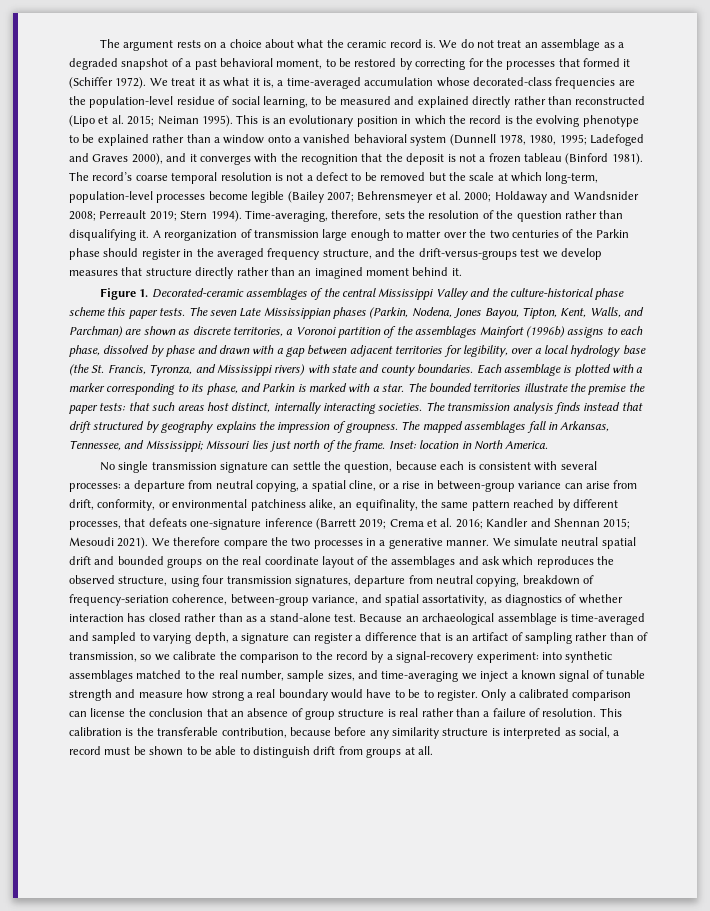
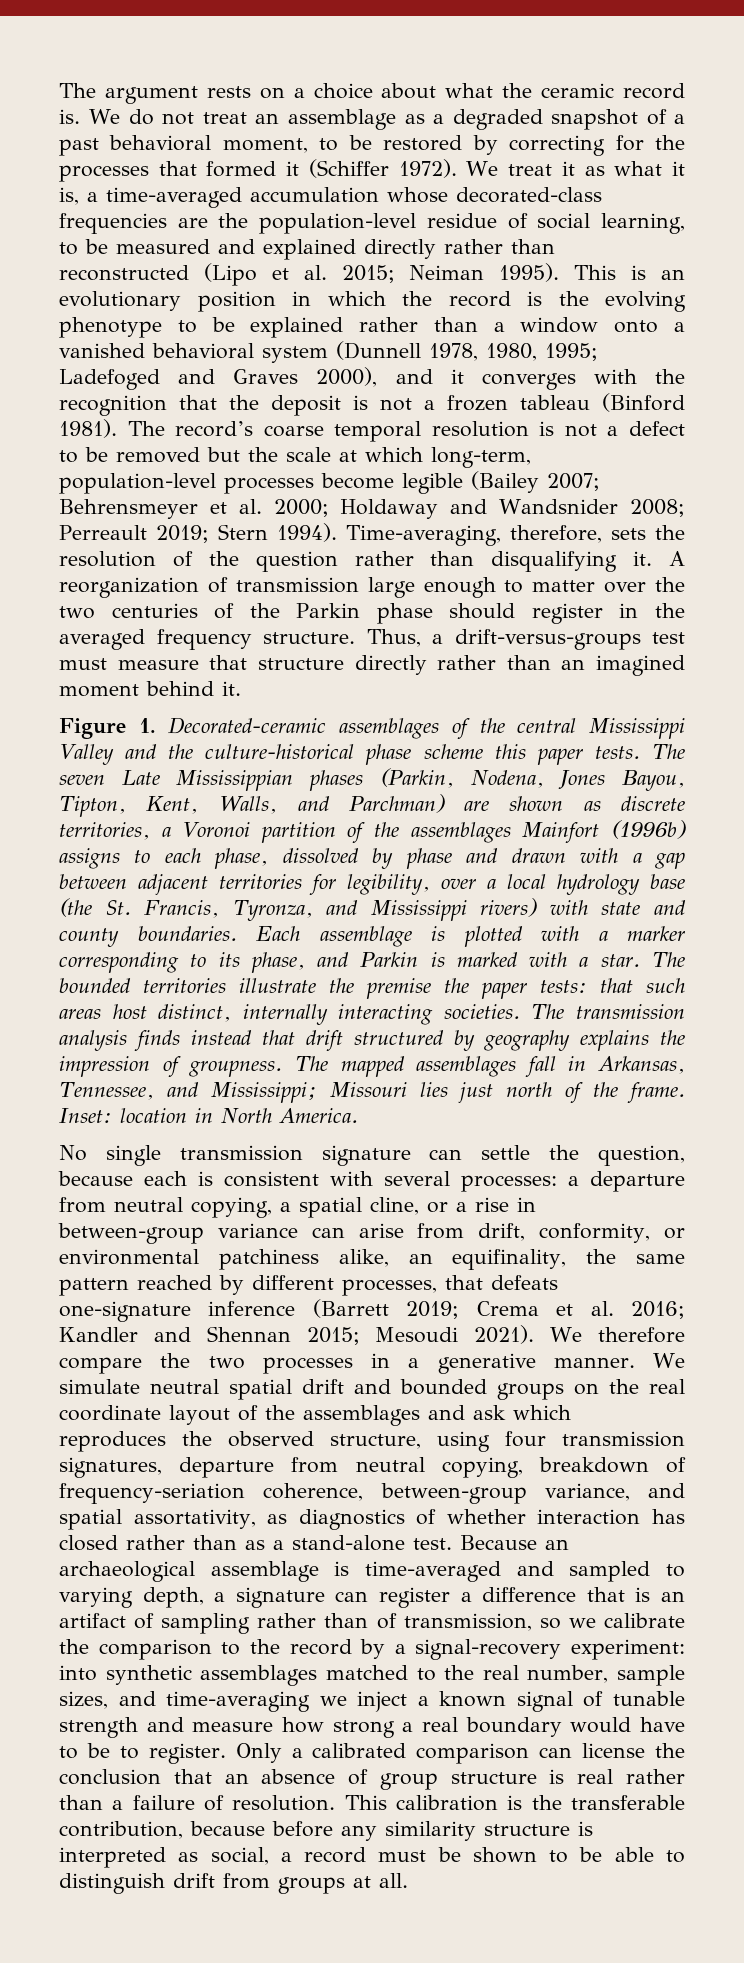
- A reorganization of transmission large enough to matter over the two centuries of the Parkin phase should register in the averaged frequency structure, and the drift-versus-groups test we develop measures that structure directly rather than an imagined moment behind it.
+ A reorganization of transmission large enough to matter over the two centuries of the Parkin phase should register in the averaged frequency structure. Thus, a drift-versus-groups test must measure that structure directly rather than an imagined moment behind it.

